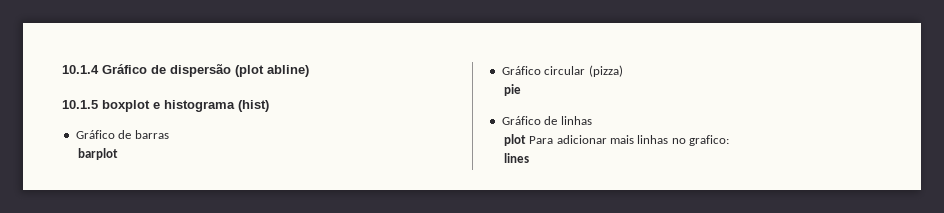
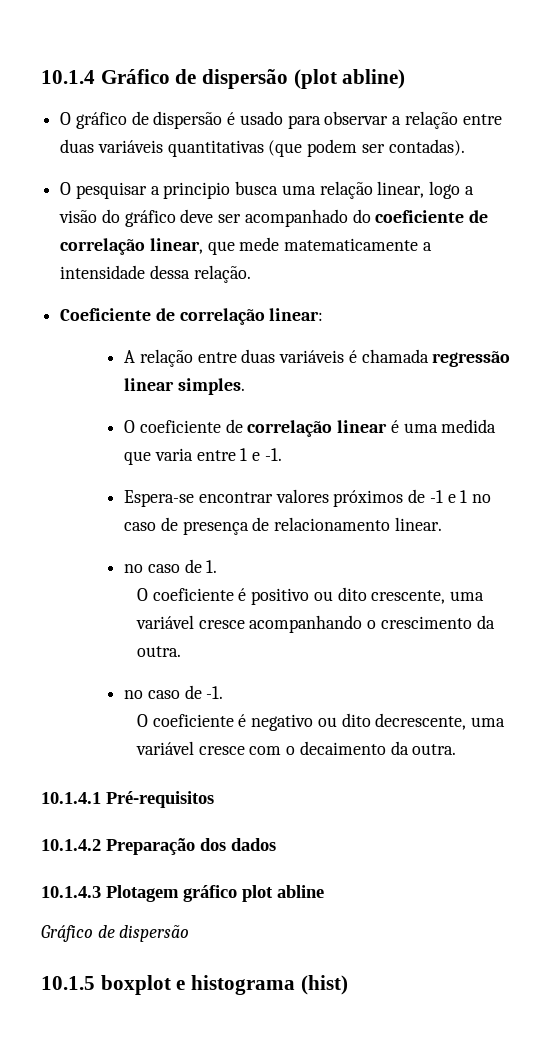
+ O gráfico de dispersão é usado para observar a relação entre duas variáveis quantitativas (que podem ser contadas).
+ O pesquisar a principio busca uma relação linear, logo a visão do gráfico deve ser acompanhado do coeficiente de correlação linear, que mede matematicamente a intensidade dessa relação.
+ Coeficiente de correlação linear:
+ A relação entre duas variáveis é chamada regressão linear simples.
+ O coeficiente de correlação linear é uma medida que varia entre 1 e -1.
+ Espera-se encontrar valores próximos de -1 e 1 no caso de presença de relacionamento linear.
+ no caso de 1.
+ O coeficiente é positivo ou dito crescente, uma variável cresce acompanhando o crescimento da outra.
+ no caso de -1.
+ O coeficiente é negativo ou dito decrescente, uma variável cresce com o decaimento da outra.
+ 10.1.4.1 Pré-requisitos
+ 10.1.4.2 Preparação dos dados
+ 10.1.4.3 Plotagem gráfico plot abline
+ Gráfico de dispersão
- Gráfico de barras
- barplot
- Gráfico circular (pizza)
- pie
- Gráfico de linhas
- plot Para adicionar mais linhas no grafico:
- lines

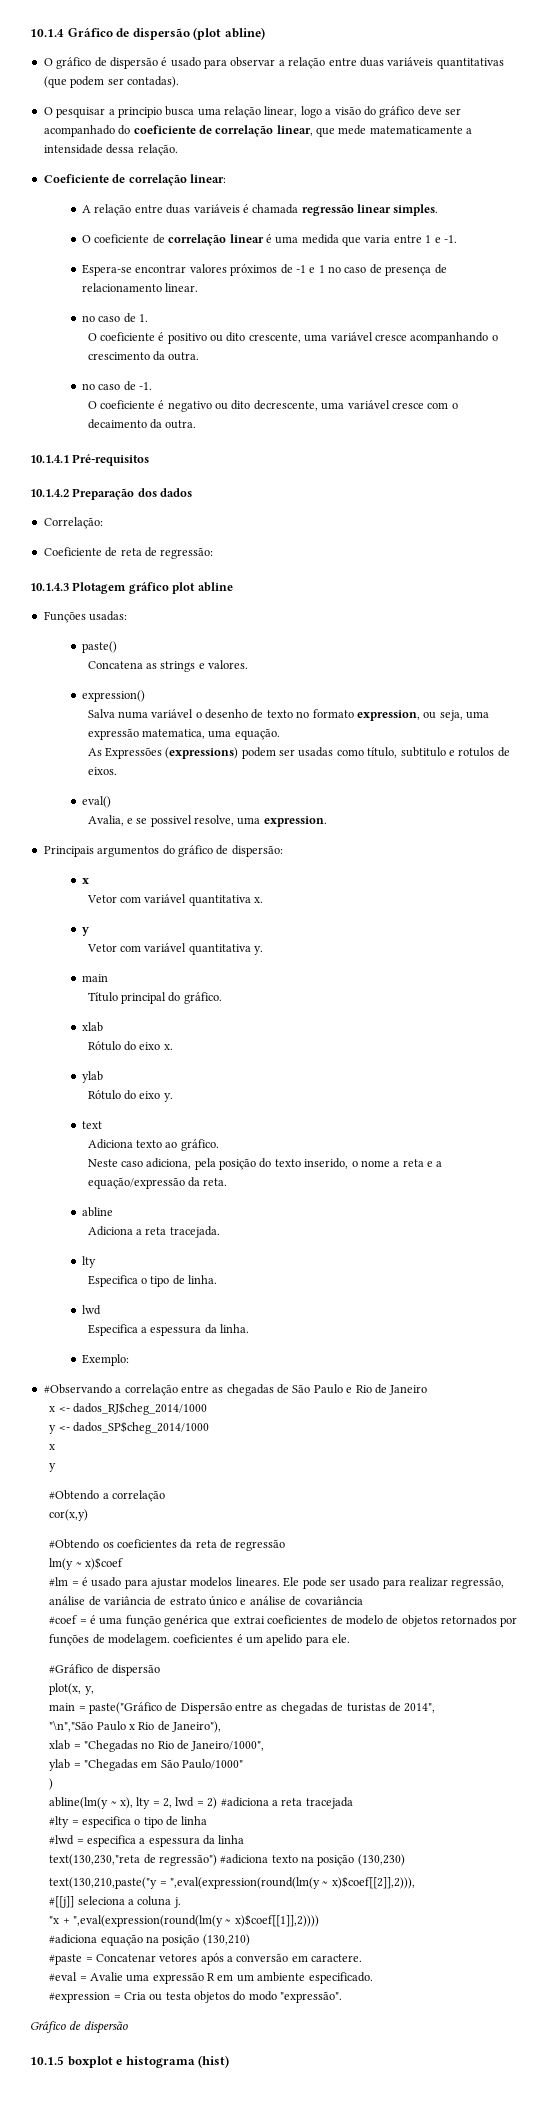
+ Correlação:
+ Coeficiente de reta de regressão:
+ Funções usadas:
+ paste()
+ Concatena as strings e valores.
+ expression()
+ Salva numa variável o desenho de texto no formato expression, ou seja, uma expressão matematica, uma equação.
+ As Expressões (expressions) podem ser usadas como título, subtitulo e rotulos de eixos.
+ eval()
+ Avalia, e se possivel resolve, uma expression.
+ Principais argumentos do gráfico de dispersão:
+ x
+ Vetor com variável quantitativa x.
+ y
+ Vetor com variável quantitativa y.
+ main
+ Título principal do gráfico.
+ xlab
+ Rótulo do eixo x.
+ ylab
+ Rótulo do eixo y.
+ text
+ Adiciona texto ao gráfico.
+ Neste caso adiciona, pela posição do texto inserido, o nome a reta e a equação/expressão da reta.
+ abline
+ Adiciona a reta tracejada.
+ lty
+ Especifica o tipo de linha.
+ lwd
+ Especifica a espessura da linha.
+ Exemplo:
+ #Observando a correlação entre as chegadas de São Paulo e Rio de Janeiro
+ x <- dados_RJ$cheg_2014/1000
+ y <- dados_SP$cheg_2014/1000
+ x
+ y
+ #Obtendo a correlação
+ cor(x,y)
+ #Obtendo os coeficientes da reta de regressão
+ lm(y ~ x)$coef
+ #lm = é usado para ajustar modelos lineares. Ele pode ser usado para realizar regressão, análise de variância de estrato único e análise de covariância
+ #coef = é uma função genérica que extrai coeficientes de modelo de objetos retornados por funções de modelagem. coeficientes é um apelido para ele.
+ #Gráfico de dispersão
+ plot(x, y,
+ main = paste("Gráfico de Dispersão entre as chegadas de turistas de 2014",
+ "\n","São Paulo x Rio de Janeiro"),
+ xlab = "Chegadas no Rio de Janeiro/1000",
+ ylab = "Chegadas em São Paulo/1000"
+ )
+ abline(lm(y ~ x), lty = 2, lwd = 2) #adiciona a reta tracejada
+ #lty = especifica o tipo de linha
+ #lwd = especifica a espessura da linha
+ text(130,230,"reta de regressão") #adiciona texto na posição (130,230)
+ text(130,210,paste("y = ",eval(expression(round(lm(y ~ x)$coef[[2]],2))),
+ #[[j]] seleciona a coluna j.
+ "x + ",eval(expression(round(lm(y ~ x)$coef[[1]],2))))
+ #adiciona equação na posição (130,210)
+ #paste = Concatenar vetores após a conversão em caractere.
+ #eval = Avalie uma expressão R em um ambiente especificado.
+ #expression = Cria ou testa objetos do modo "expressão".

